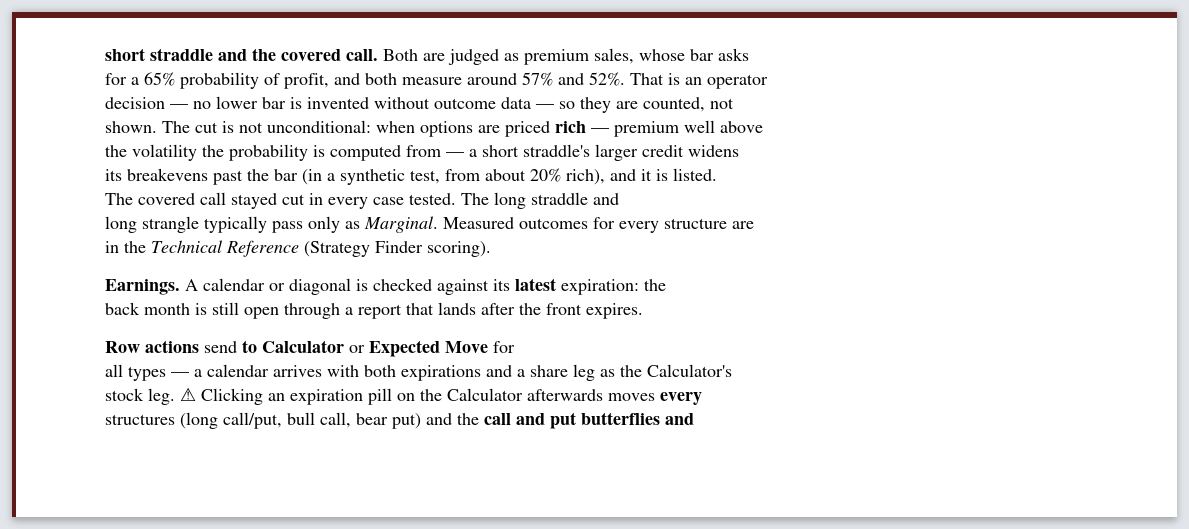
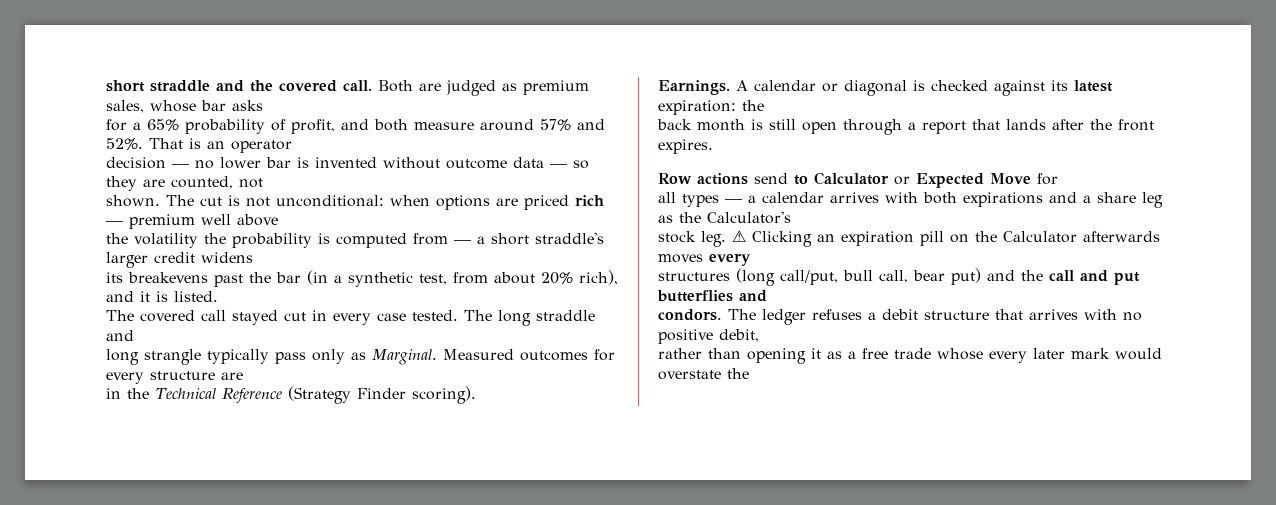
+ condors. The ledger refuses a debit structure that arrives with no positive debit,
+ rather than opening it as a free trade whose every later mark would overstate the

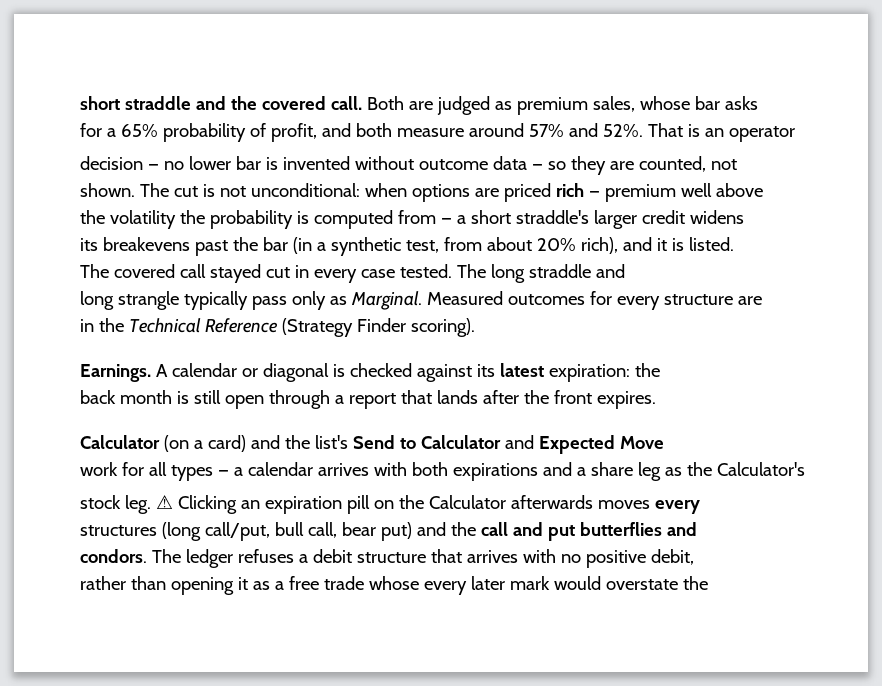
- Row actions send to Calculator or Expected Move for
- all types — a calendar arrives with both expirations and a share leg as the Calculator's
+ Calculator (on a card) and the list's Send to Calculator and Expected Move
+ work for all types — a calendar arrives with both expirations and a share leg as the Calculator's

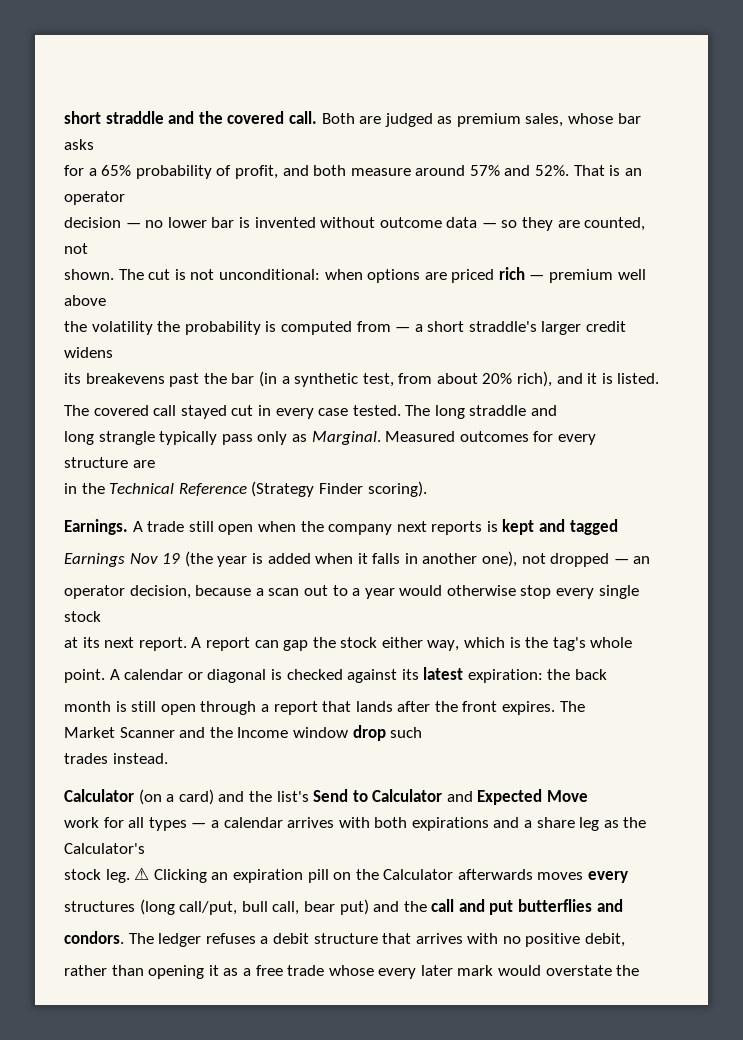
- A calendar or diagonal is checked against its latest expiration: the
- back month is still open through a report that lands after the front expires.
+ A trade still open when the company next reports is kept and tagged
+ Earnings Nov 19 (the year is added when it falls in another one), not dropped — an
+ operator decision, because a scan out to a year would otherwise stop every single stock
+ at its next report. A report can gap the stock either way, which is the tag's whole
+ point. A calendar or diagonal is checked against its latest expiration: the back
+ month is still open through a report that lands after the front expires. The
+ Market Scanner and the Income window drop such
+ trades instead.

